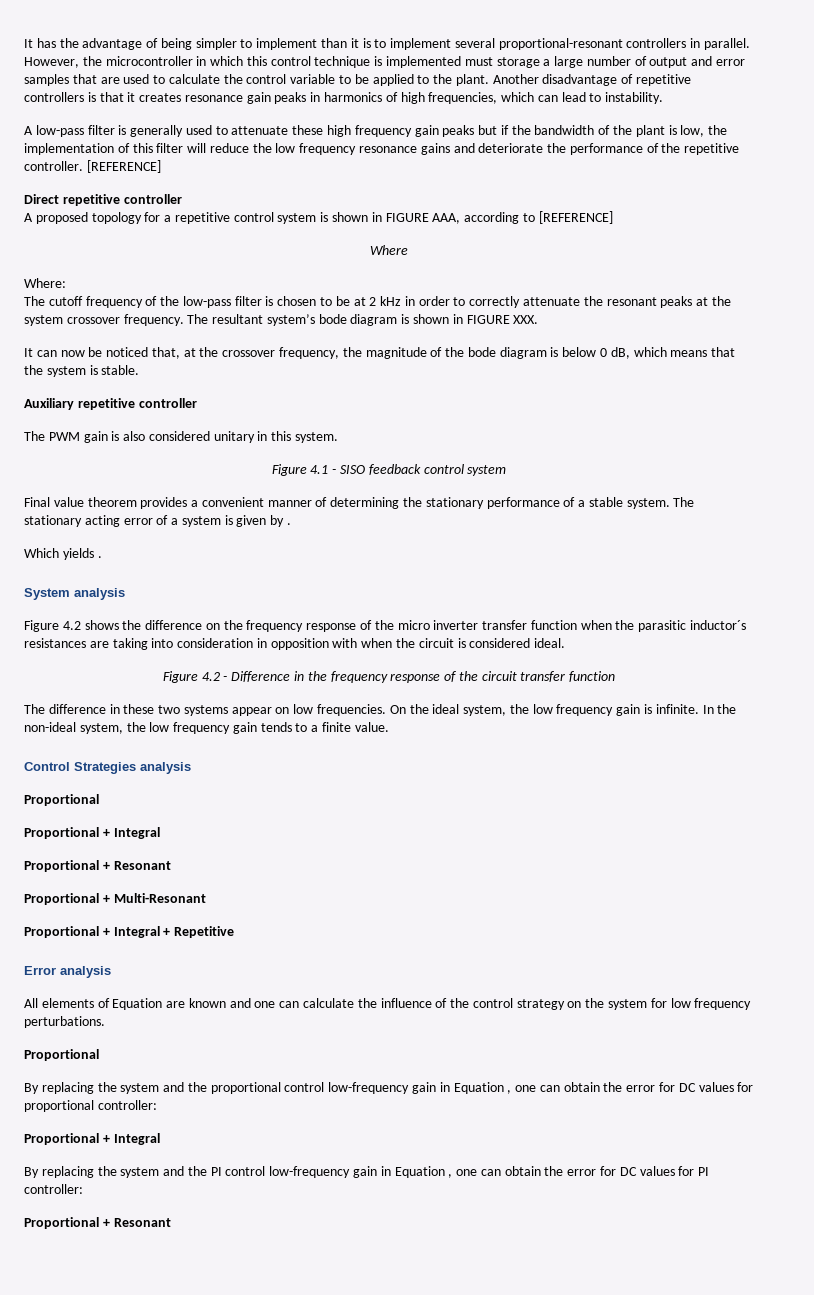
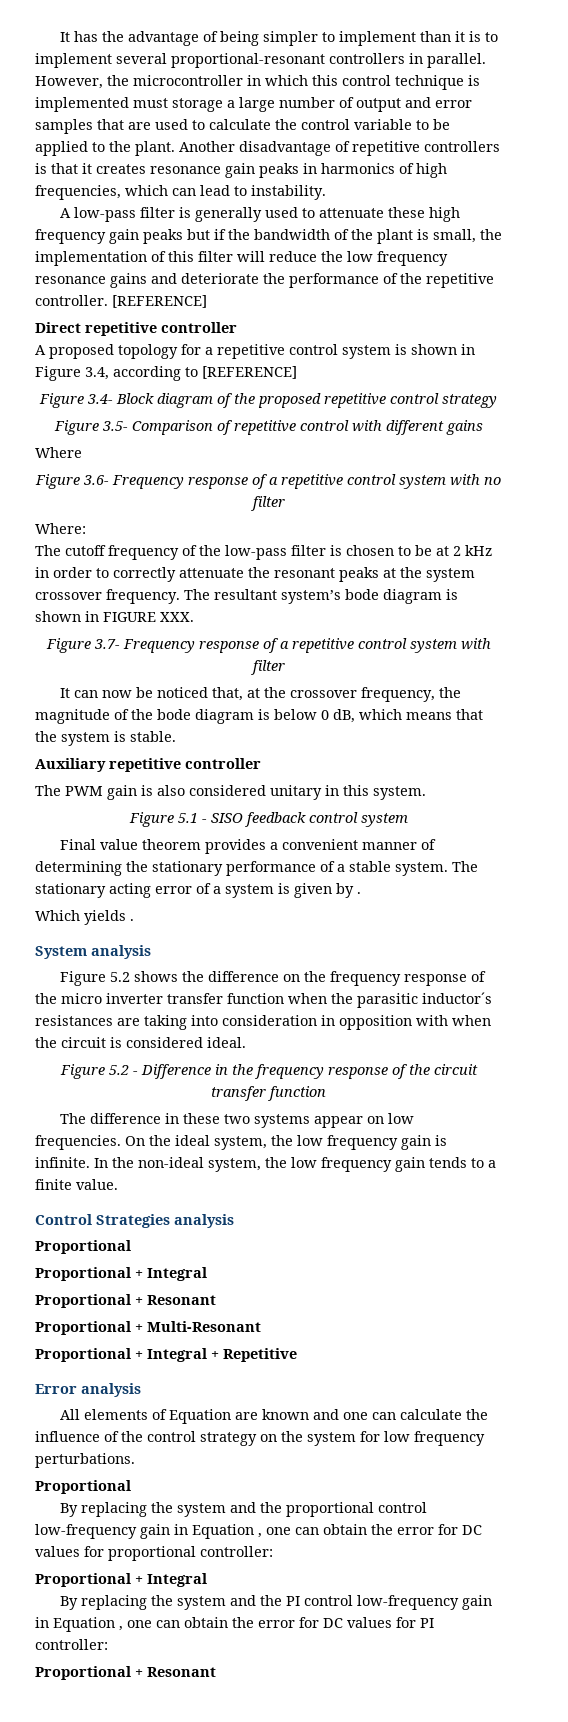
- A low-pass filter is generally used to attenuate these high frequency gain peaks but if the bandwidth of the plant is low, the implementation of this filter will reduce the low frequency resonance gains and deteriorate the performance of the repetitive controller.
+ A low-pass filter is generally used to attenuate these high frequency gain peaks but if the bandwidth of the plant is small, the implementation of this filter will reduce the low frequency resonance gains and deteriorate the performance of the repetitive controller.
- A proposed topology for a repetitive control system is shown in FIGURE AAA, according to [REFERENCE]
+ A proposed topology for a repetitive control system is shown in Figure 3.4, according to [REFERENCE]
+ Figure 3.4- Block diagram of the proposed repetitive control strategy
+ Figure 3.5- Comparison of repetitive control with different gains
  Where
+ Figure 3.6- Frequency response of a repetitive control system with no filter
+ Figure 3.7- Frequency response of a repetitive control system with filter
- Figure 4.1 - SISO feedback control system
+ Figure 5.1 - SISO feedback control system
- Figure 4.2 shows the difference on the frequency response of the micro inverter transfer function when the parasitic inductor´s resistances are taking into consideration in opposition with when the circuit is considered ideal.
+ Figure 5.2 shows the difference on the frequency response of the micro inverter transfer function when the parasitic inductor´s resistances are taking into consideration in opposition with when the circuit is considered ideal.
- Figure 4.2 - Difference in the frequency response of the circuit transfer function
+ Figure 5.2 - Difference in the frequency response of the circuit transfer function

